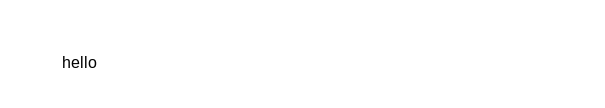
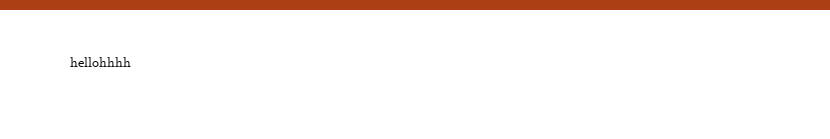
- hello
+ hellohhhh

